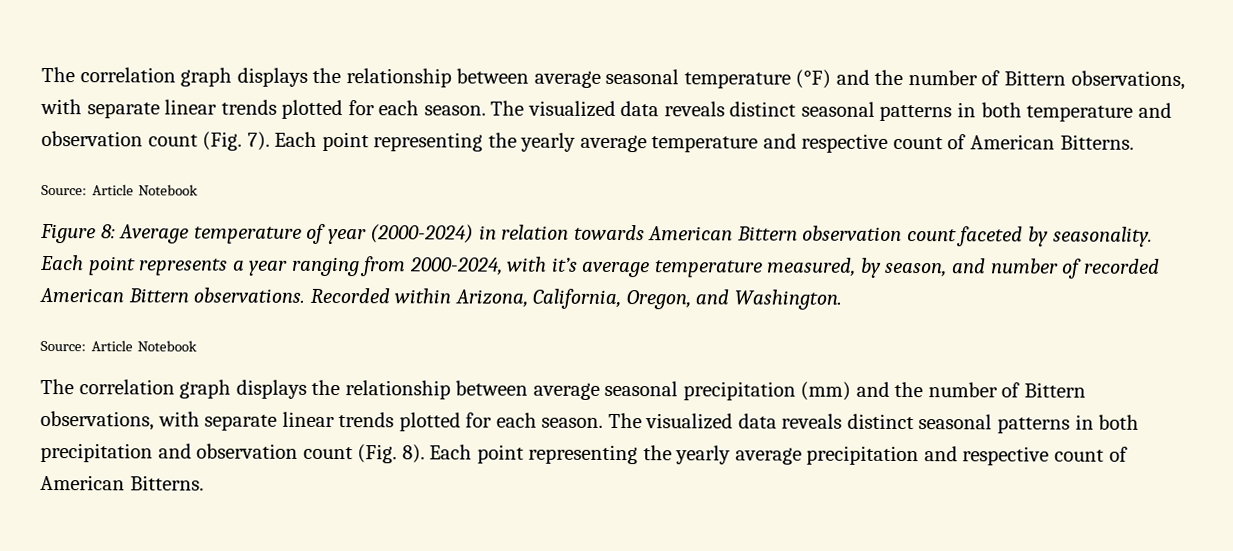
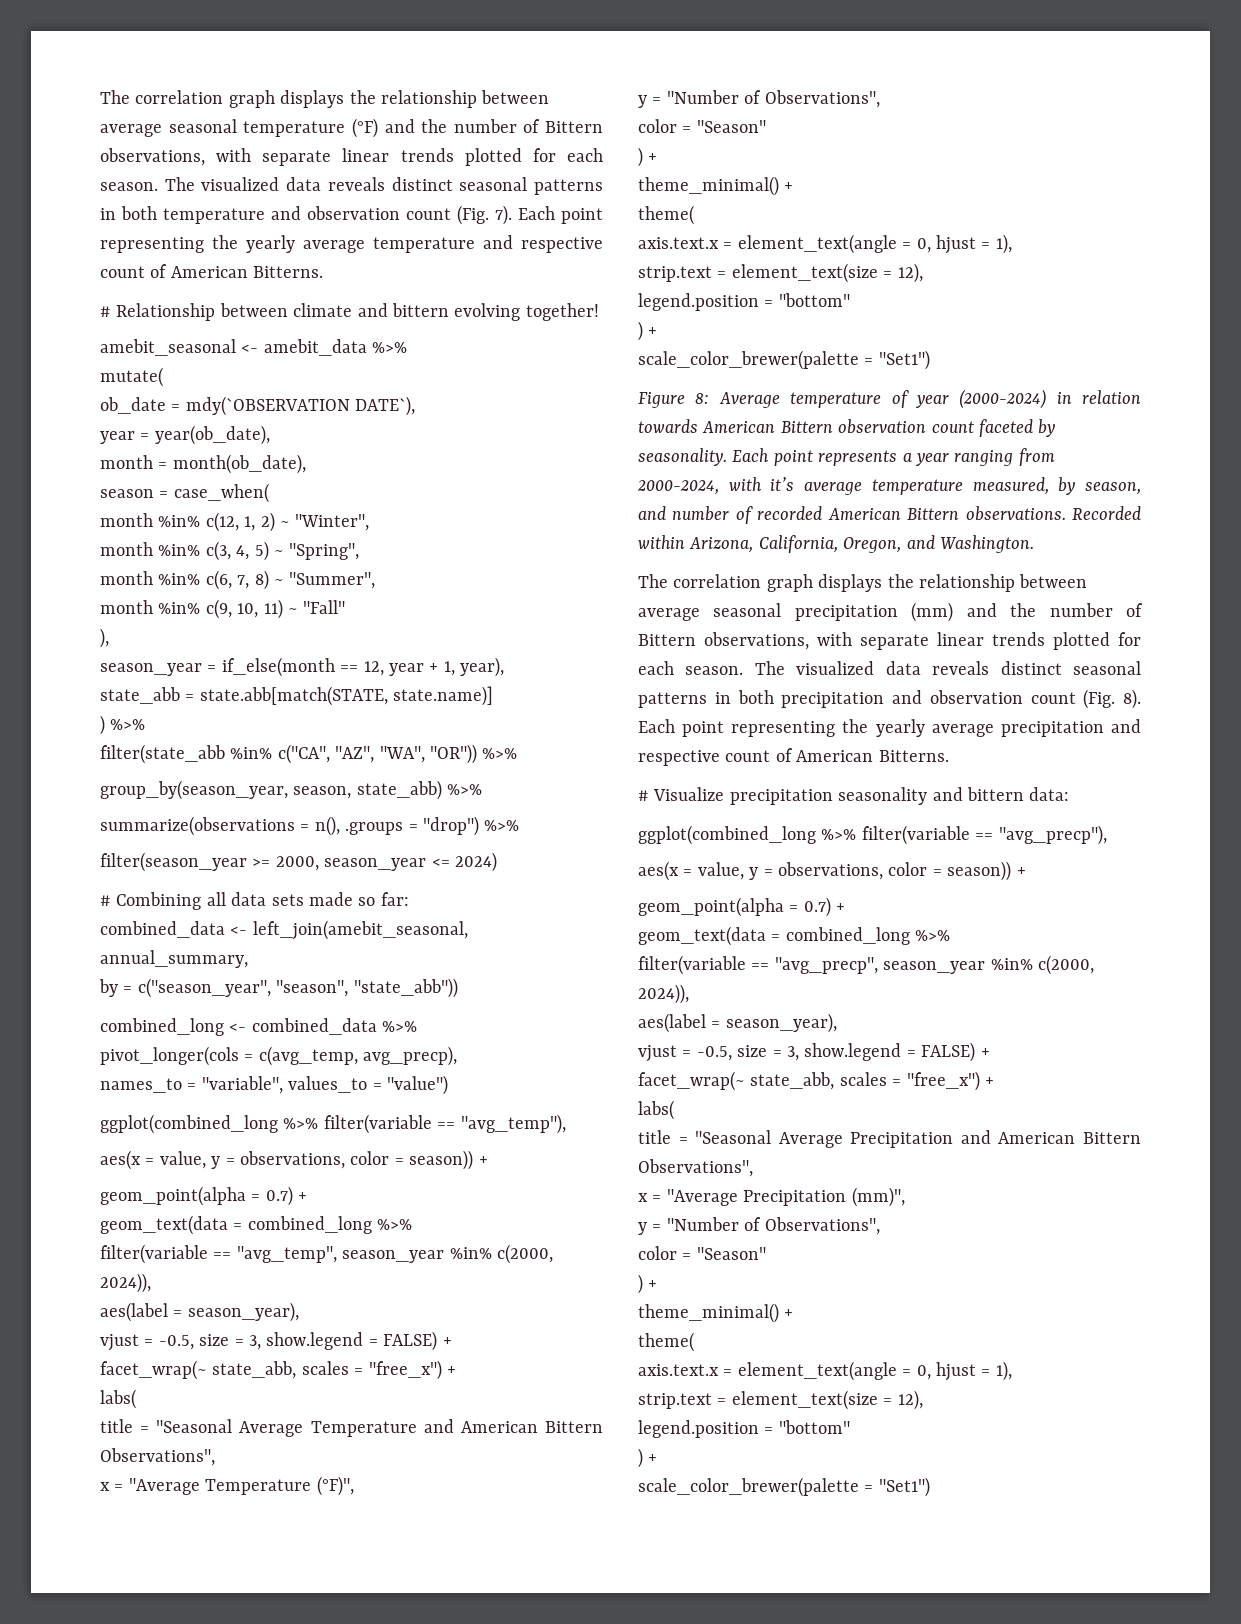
  Each point representing the yearly average temperature and respective count of American Bitterns.
- Source: Article Notebook
+ # Relationship between climate and bittern evolving together!
+ amebit_seasonal <- amebit_data %>%
+ mutate(
+ ob_date = mdy(`OBSERVATION DATE`),
+ year = year(ob_date),
+ month = month(ob_date),
+ season = case_when(
+ month %in% c(12, 1, 2) ~ "Winter",
+ month %in% c(3, 4, 5) ~ "Spring",
+ month %in% c(6, 7, 8) ~ "Summer",
+ month %in% c(9, 10, 11) ~ "Fall"
+ ),
+ season_year = if_else(month == 12, year + 1, year),
+ state_abb = state.abb[match(STATE, state.name)]
+ ) %>%
+ filter(state_abb %in% c("CA", "AZ", "WA", "OR")) %>%
+ group_by(season_year, season, state_abb) %>%
+ summarize(observations = n(), .groups = "drop") %>%
+ filter(season_year >= 2000, season_year <= 2024)
+ # Combining all data sets made so far:
+ combined_data <- left_join(amebit_seasonal, annual_summary,
+ by = c("season_year", "season", "state_abb"))
+ combined_long <- combined_data %>%
+ pivot_longer(cols = c(avg_temp, avg_precp),
+ names_to = "variable", values_to = "value")
+ ggplot(combined_long %>% filter(variable == "avg_temp"),
+ aes(x = value, y = observations, color = season)) +
+ geom_point(alpha = 0.7) +
+ geom_text(data = combined_long %>%
+ filter(variable == "avg_temp", season_year %in% c(2000, 2024)),
+ aes(label = season_year),
+ vjust = -0.5, size = 3, show.legend = FALSE) +
+ facet_wrap(~ state_abb, scales = "free_x") +
+ labs(
+ title = "Seasonal Average Temperature and American Bittern Observations",
+ x = "Average Temperature (°F)",
+ y = "Number of Observations",
+ color = "Season"
+ ) +
+ theme_minimal() +
+ theme(
+ axis.text.x = element_text(angle = 0, hjust = 1),
+ strip.text = element_text(size = 12),
+ legend.position = "bottom"
+ ) +
+ scale_color_brewer(palette = "Set1")
  Recorded within Arizona, California, Oregon, and Washington.
- Source: Article Notebook
+ # Visualize precipitation seasonality and bittern data:
+ ggplot(combined_long %>% filter(variable == "avg_precp"),
+ aes(x = value, y = observations, color = season)) +
+ geom_point(alpha = 0.7) +
+ geom_text(data = combined_long %>%
+ filter(variable == "avg_precp", season_year %in% c(2000, 2024)),
+ aes(label = season_year),
+ vjust = -0.5, size = 3, show.legend = FALSE) +
+ facet_wrap(~ state_abb, scales = "free_x") +
+ labs(
+ title = "Seasonal Average Precipitation and American Bittern Observations",
+ x = "Average Precipitation (mm)",
+ y = "Number of Observations",
+ color = "Season"
+ ) +
+ theme_minimal() +
+ theme(
+ axis.text.x = element_text(angle = 0, hjust = 1),
+ strip.text = element_text(size = 12),
+ legend.position = "bottom"
+ ) +
+ scale_color_brewer(palette = "Set1")

